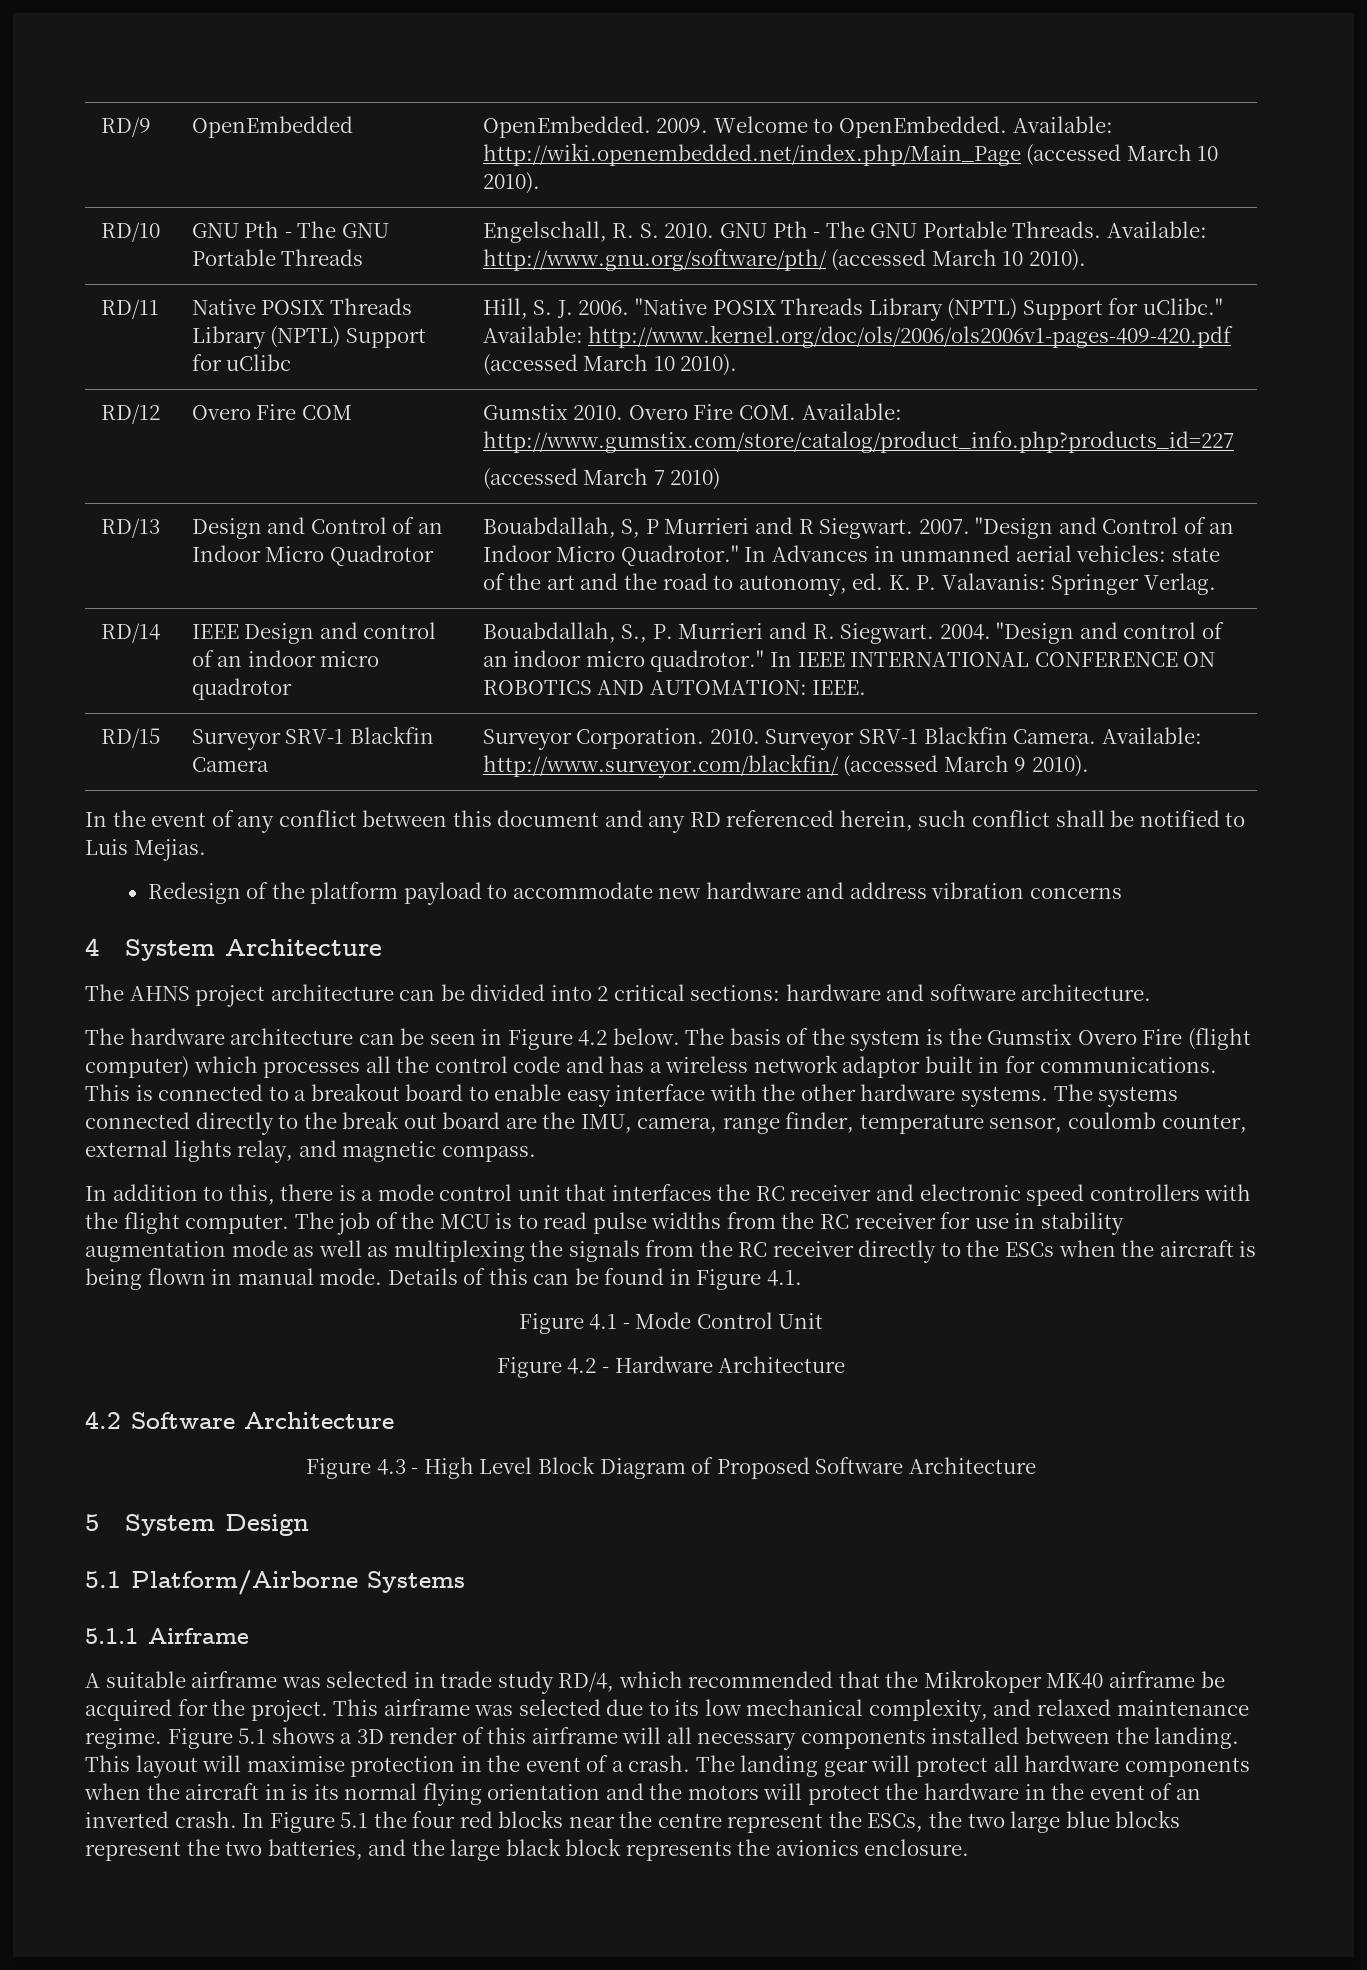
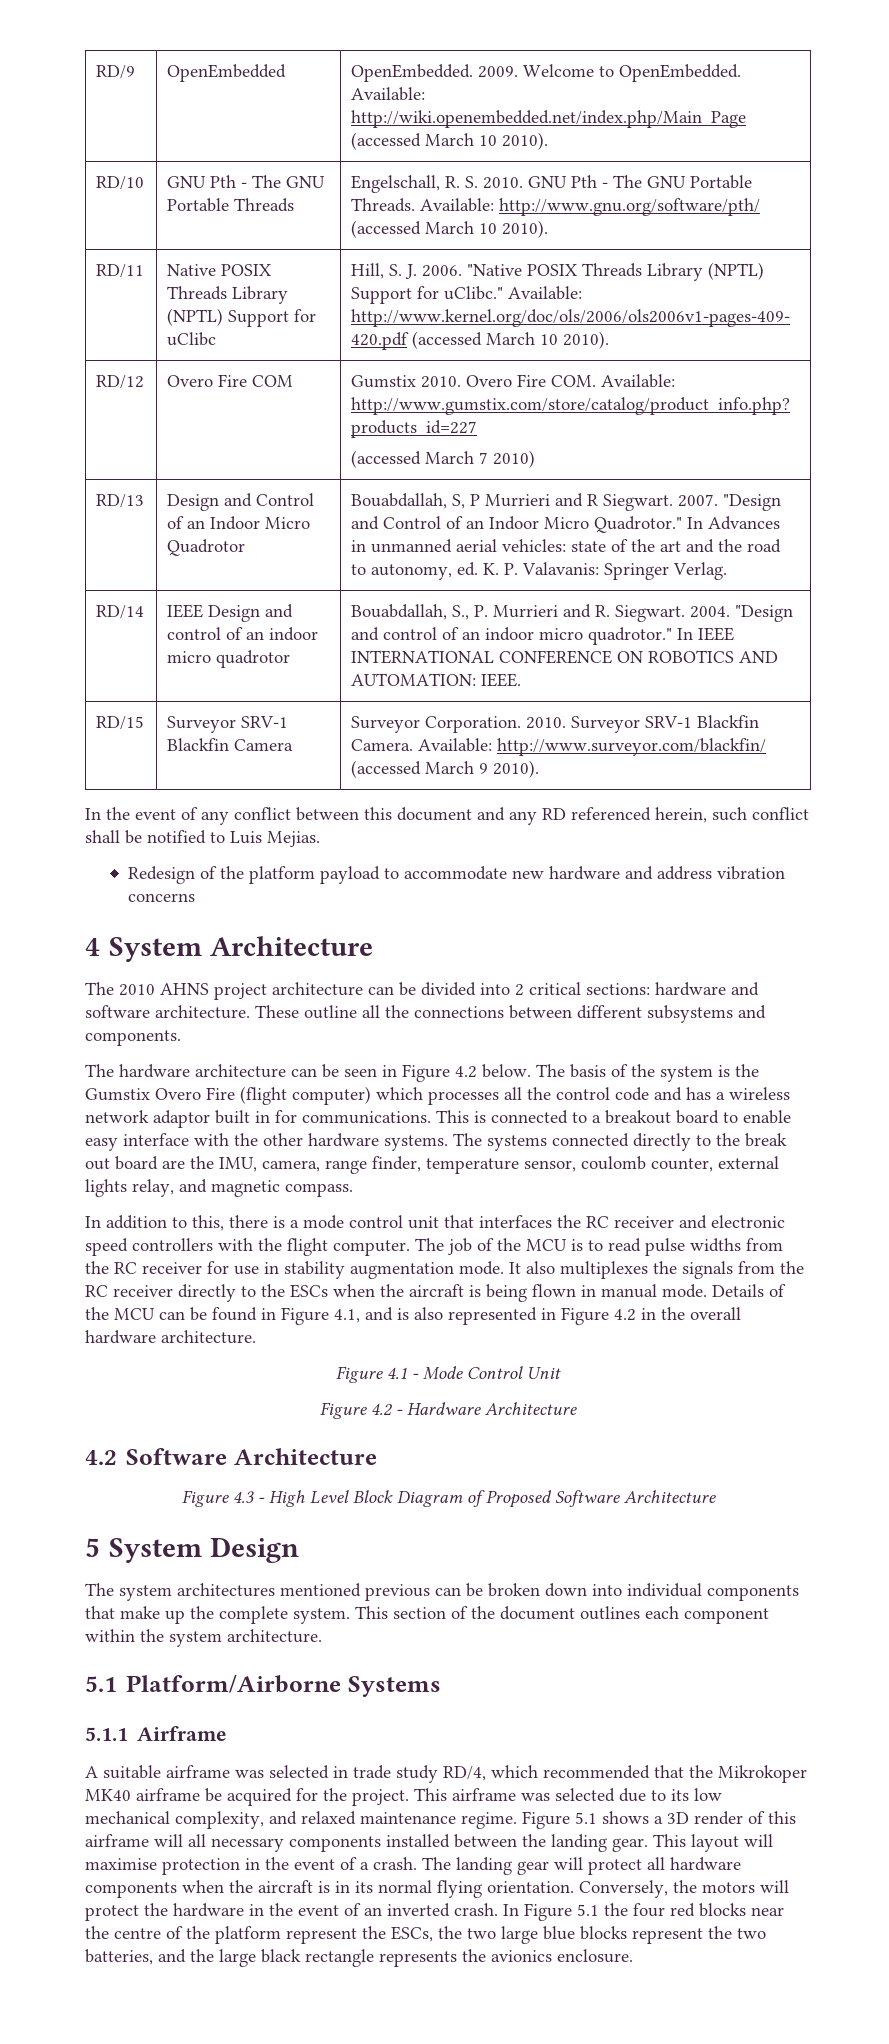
- The AHNS project architecture can be divided into 2 critical sections: hardware and software architecture.
+ The 2010 AHNS project architecture can be divided into 2 critical sections: hardware and software architecture. These outline all the connections between different subsystems and components.
- The job of the MCU is to read pulse widths from the RC receiver for use in stability augmentation mode as well as multiplexing the signals from the RC receiver directly to the ESCs when the aircraft is being flown in manual mode.
+ The job of the MCU is to read pulse widths from the RC receiver for use in stability augmentation mode. It also multiplexes the signals from the RC receiver directly to the ESCs when the aircraft is being flown in manual mode.
- Details of this can be found in Figure 4.1.
+ Details of the MCU can be found in Figure 4.1, and is also represented in Figure 4.2 in the overall hardware architecture.
+ The system architectures mentioned previous can be broken down into individual components that make up the complete system. This section of the document outlines each component within the system architecture.
- Figure 5.1 shows a 3D render of this airframe will all necessary components installed between the landing.
+ Figure 5.1 shows a 3D render of this airframe will all necessary components installed between the landing gear.
- The landing gear will protect all hardware components when the aircraft in is its normal flying orientation and the motors will protect the hardware in the event of an inverted crash.
+ The landing gear will protect all hardware components when the aircraft is in its normal flying orientation. Conversely, the motors will protect the hardware in the event of an inverted crash.
- In Figure 5.1 the four red blocks near the centre represent the ESCs, the two large blue blocks represent the two batteries, and the large black block represents the avionics enclosure.
+ In Figure 5.1 the four red blocks near the centre of the platform represent the ESCs, the two large blue blocks represent the two batteries, and the large black rectangle represents the avionics enclosure.

